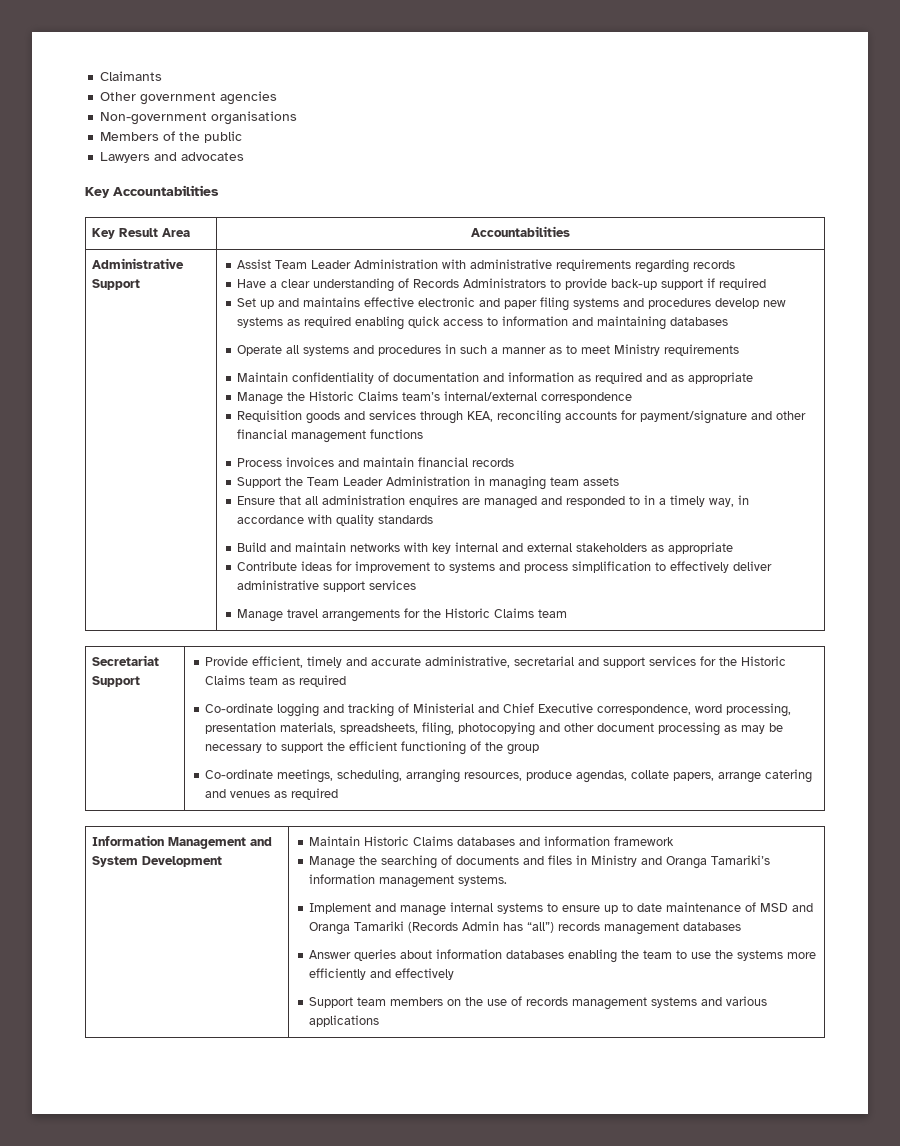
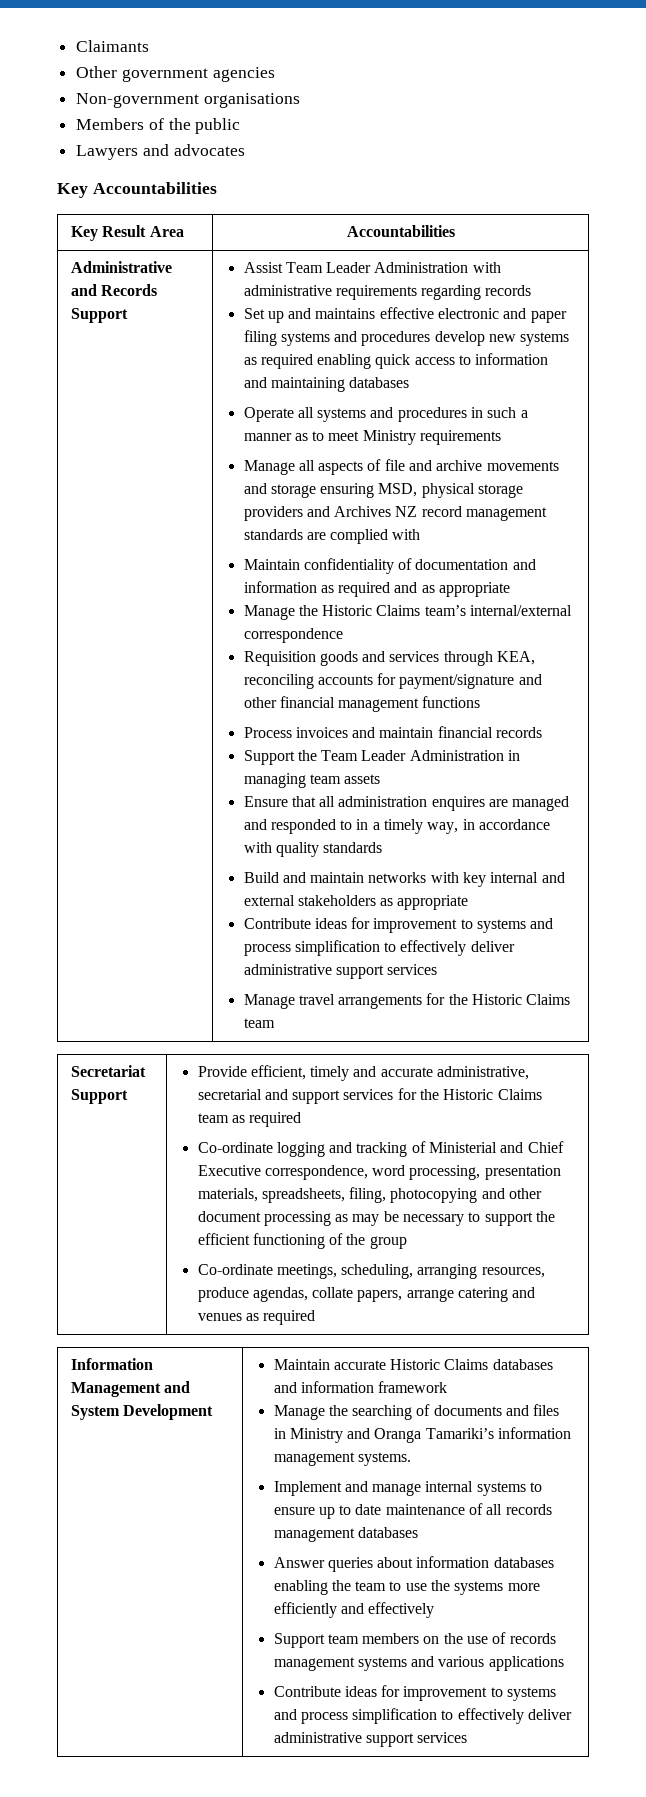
- Administrative Support
+ Administrative and Records Support
- Have a clear understanding of Records Administrators to provide back-up support if required
+ Manage all aspects of file and archive movements and storage ensuring MSD, physical storage providers and Archives NZ record management standards are complied with
- Maintain Historic Claims databases and information framework
+ Maintain accurate Historic Claims databases and information framework
- Implement and manage internal systems to ensure up to date maintenance of MSD and Oranga Tamariki (Records Admin has “all”) records management databases
+ Implement and manage internal systems to ensure up to date maintenance of all records management databases
  Support team members on the use of records management systems and various applications
+ Contribute ideas for improvement to systems and process simplification to effectively deliver administrative support services

